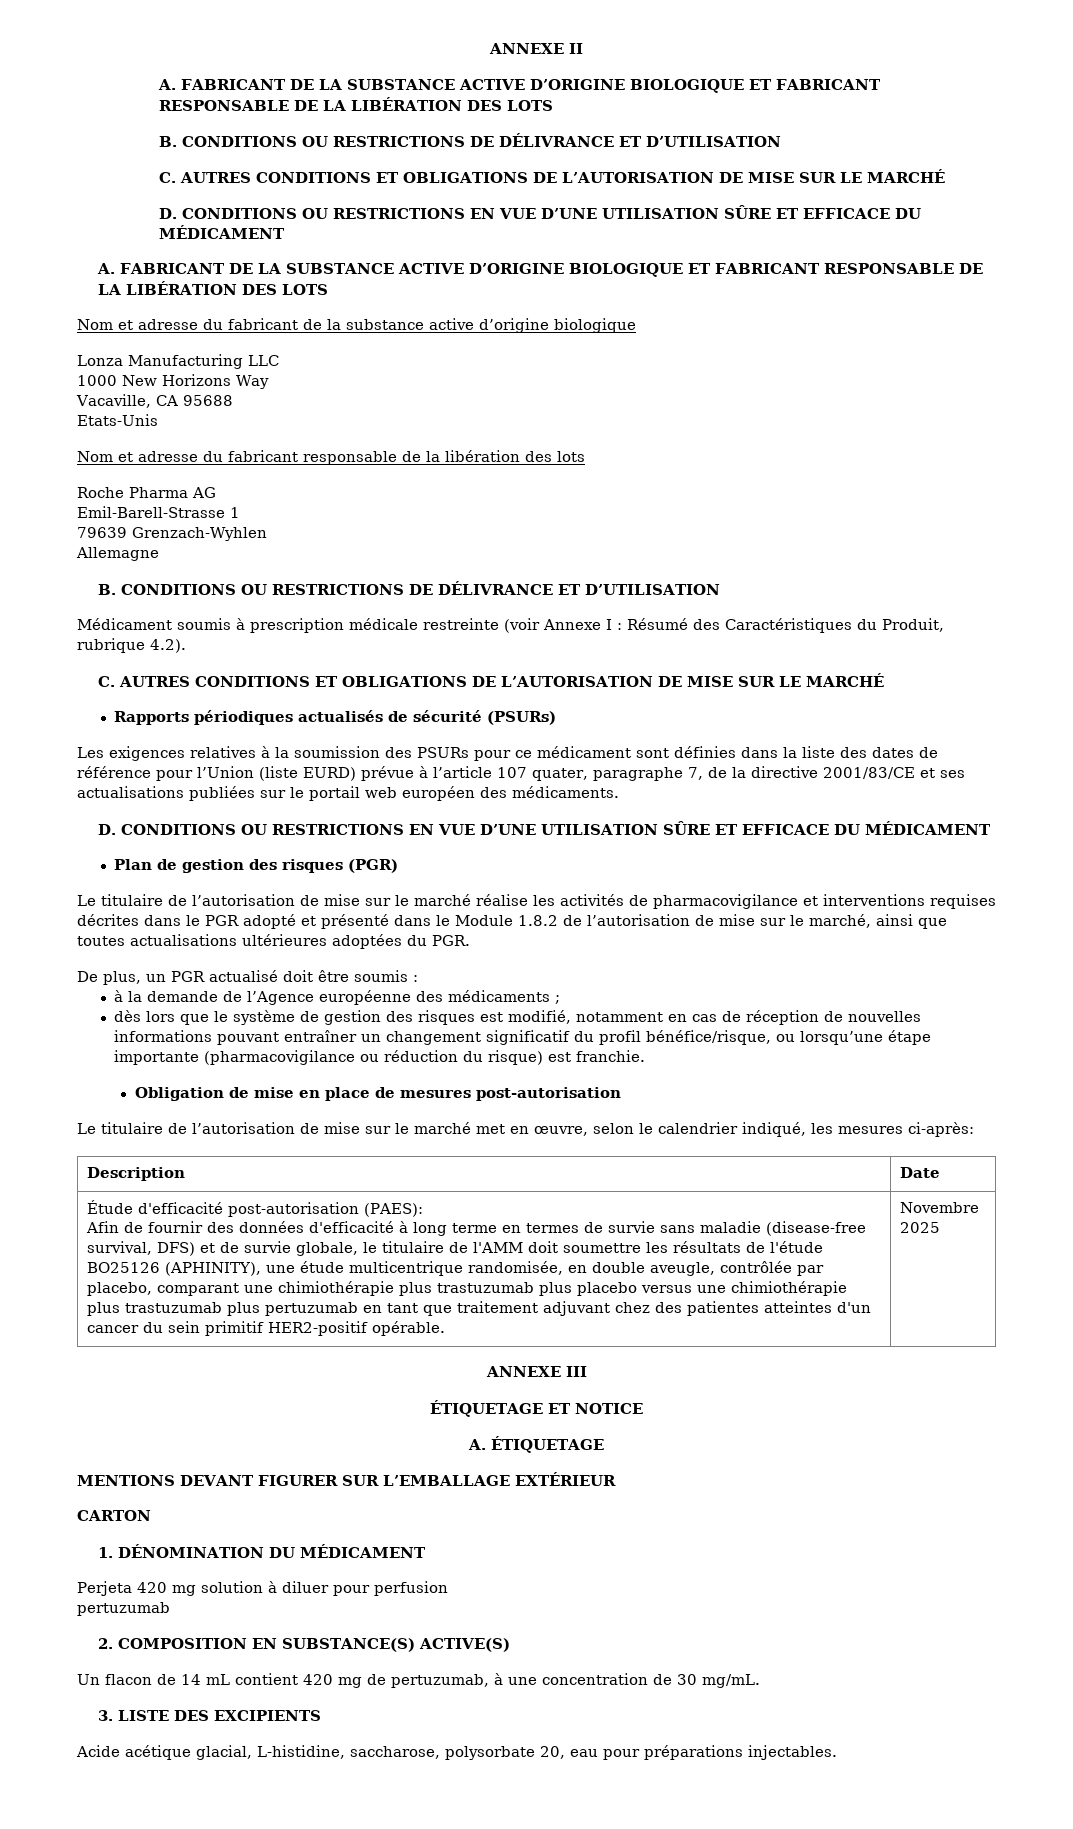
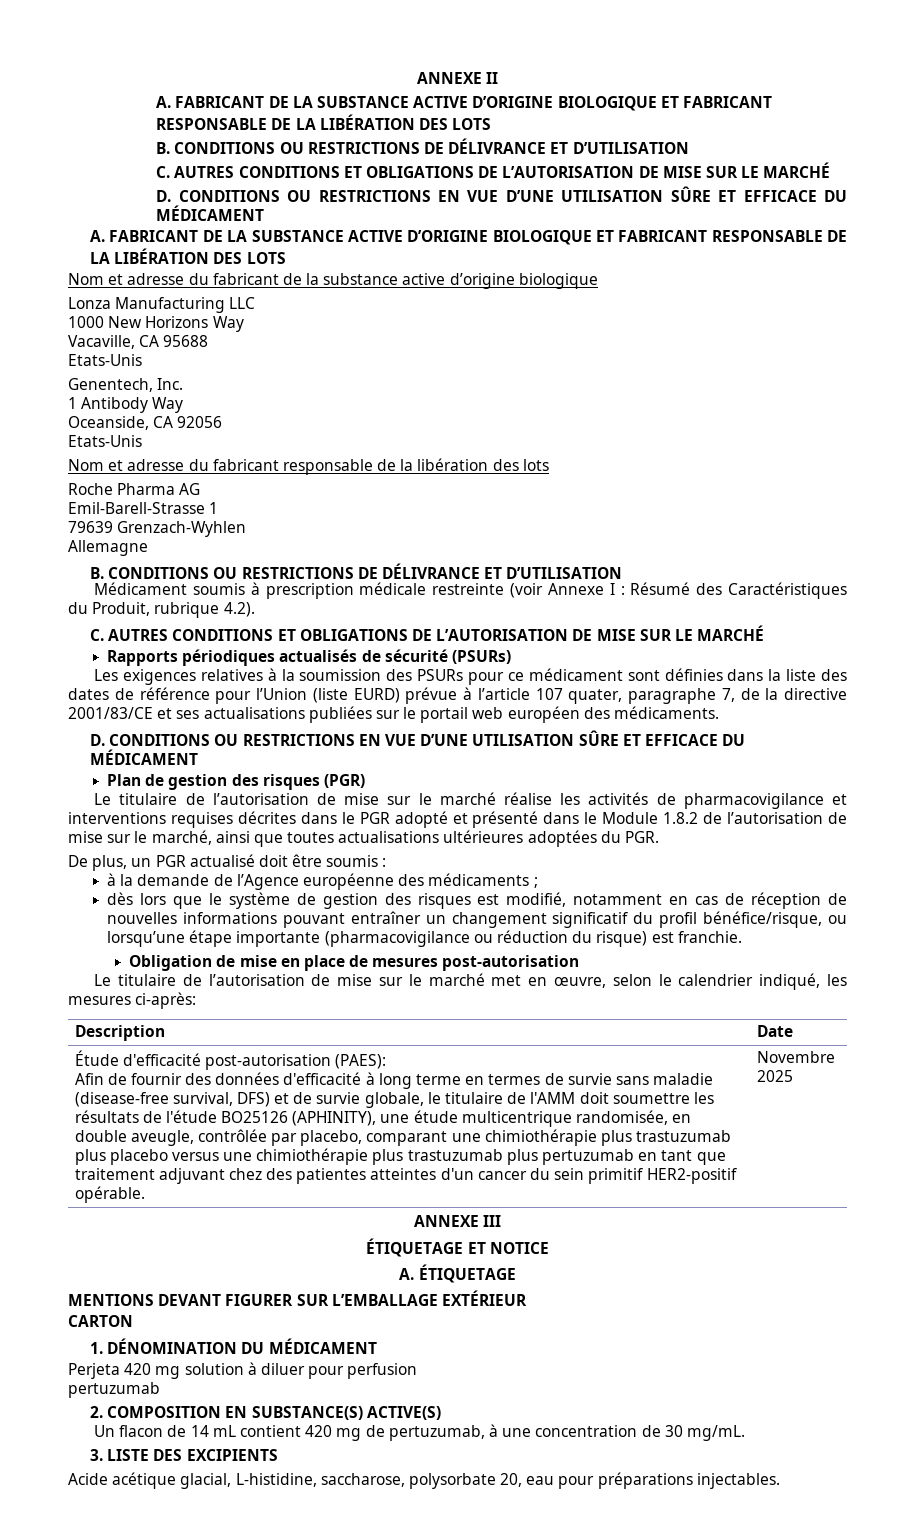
+ Genentech, Inc.
+ 1 Antibody Way
+ Oceanside, CA 92056
+ Etats-Unis

